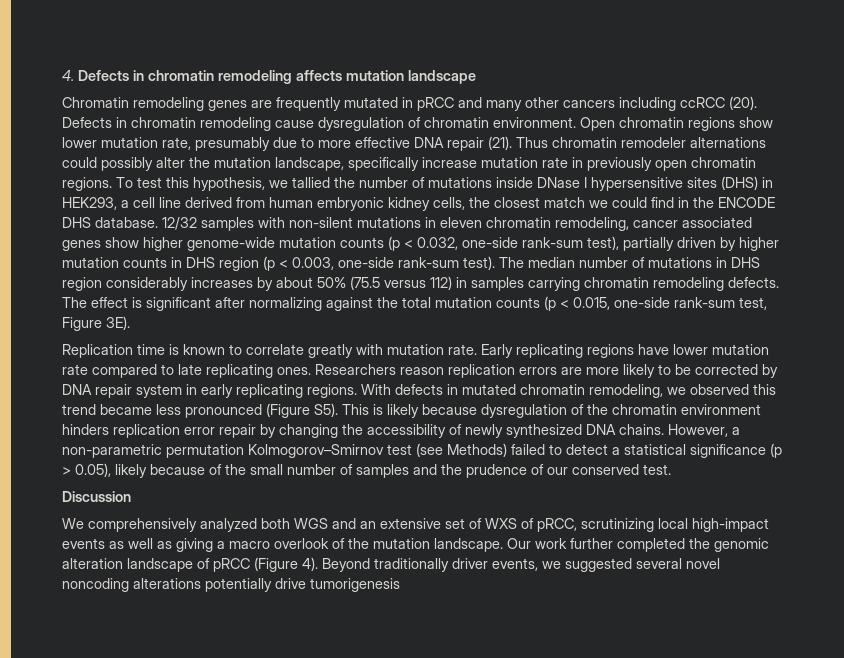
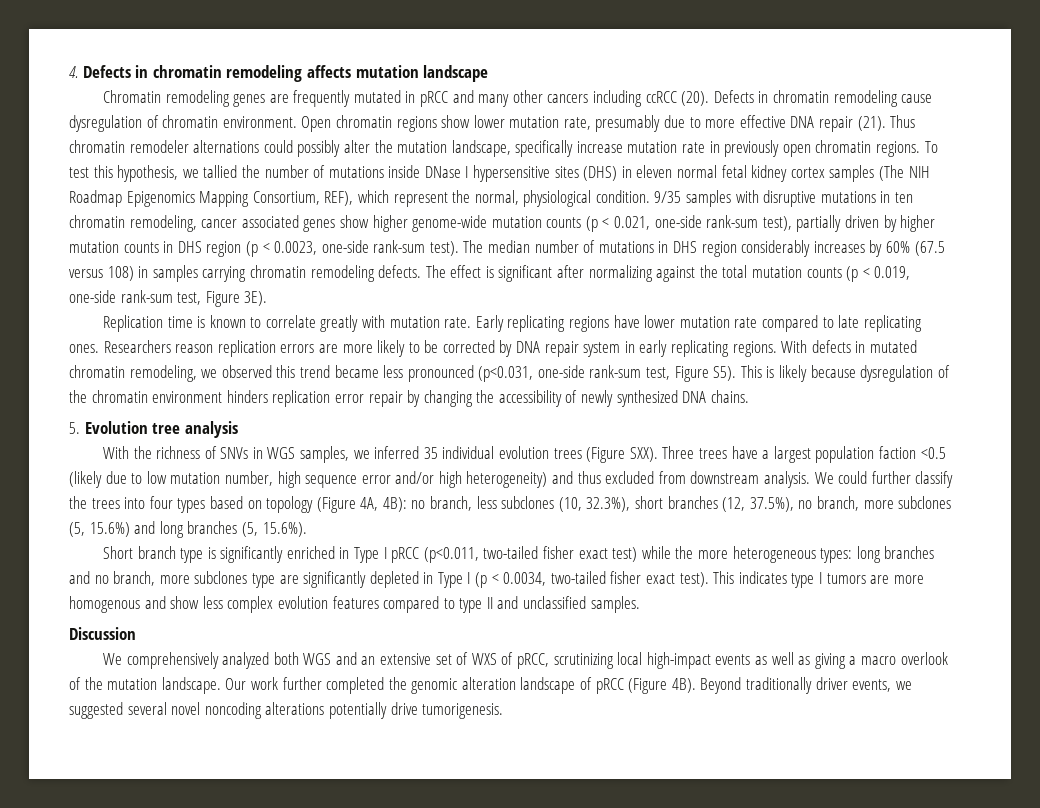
- To test this hypothesis, we tallied the number of mutations inside DNase I hypersensitive sites (DHS) in HEK293, a cell line derived from human embryonic kidney cells, the closest match we could find in the ENCODE DHS database. 12/32 samples with non-silent mutations in eleven chromatin remodeling, cancer associated genes show higher genome-wide mutation counts (p < 0.032, one-side rank-sum test), partially driven by higher mutation counts in DHS region (p < 0.003, one-side rank-sum test).
+ To test this hypothesis, we tallied the number of mutations inside DNase I hypersensitive sites (DHS) in eleven normal fetal kidney cortex samples (The NIH Roadmap Epigenomics Mapping Consortium, REF), which represent the normal, physiological condition. 9/35 samples with disruptive mutations in ten chromatin remodeling, cancer associated genes show higher genome-wide mutation counts (p < 0.021, one-side rank-sum test), partially driven by higher mutation counts in DHS region (p < 0.0023, one-side rank-sum test).
- The median number of mutations in DHS region considerably increases by about 50% (75.5 versus 112) in samples carrying chromatin remodeling defects.
+ The median number of mutations in DHS region considerably increases by 60% (67.5 versus 108) in samples carrying chromatin remodeling defects.
- The effect is significant after normalizing against the total mutation counts (p < 0.015, one-side rank-sum test, Figure 3E).
+ The effect is significant after normalizing against the total mutation counts (p < 0.019, one-side rank-sum test, Figure 3E).
- With defects in mutated chromatin remodeling, we observed this trend became less pronounced (Figure S5). This is likely because dysregulation of the chromatin environment hinders replication error repair by changing the accessibility of newly synthesized DNA chains. However, a non-parametric permutation Kolmogorov–Smirnov test (see Methods) failed to detect a statistical significance (p > 0.05), likely because of the small number of samples and the prudence of our conserved test.
+ With defects in mutated chromatin remodeling, we observed this trend became less pronounced (p<0.031, one-side rank-sum test, Figure S5). This is likely because dysregulation of the chromatin environment hinders replication error repair by changing the accessibility of newly synthesized DNA chains.
+ 5. Evolution tree analysis
+ With the richness of SNVs in WGS samples, we inferred 35 individual evolution trees (Figure SXX). Three trees have a largest population faction <0.5 (likely due to low mutation number, high sequence error and/or high heterogeneity) and thus excluded from downstream analysis. We could further classify the trees into four types based on topology (Figure 4A, 4B): no branch, less subclones (10, 32.3%), short branches (12, 37.5%), no branch, more subclones (5, 15.6%) and long branches (5, 15.6%).
+ Short branch type is significantly enriched in Type I pRCC (p<0.011, two-tailed fisher exact test) while the more heterogeneous types: long branches and no branch, more subclones type are significantly depleted in Type I (p < 0.0034, two-tailed fisher exact test). This indicates type I tumors are more homogenous and show less complex evolution features compared to type II and unclassified samples.
- Our work further completed the genomic alteration landscape of pRCC (Figure 4).
+ Our work further completed the genomic alteration landscape of pRCC (Figure 4B).
- Beyond traditionally driver events, we suggested several novel noncoding alterations potentially drive tumorigenesis
+ Beyond traditionally driver events, we suggested several novel noncoding alterations potentially drive tumorigenesis.

